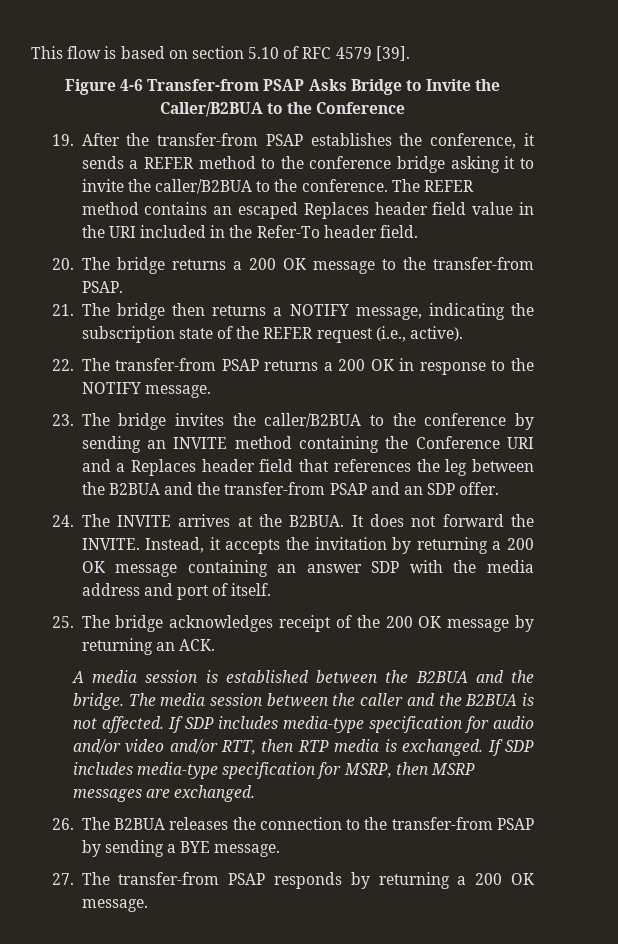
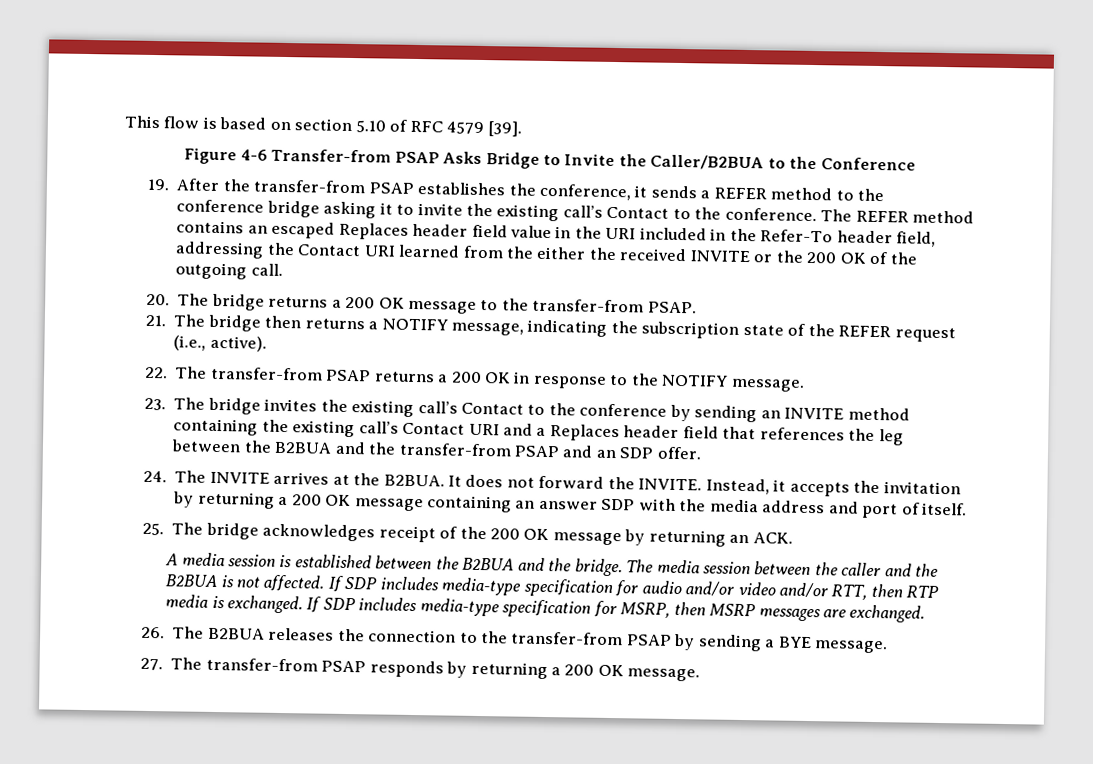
- 19. After the transfer-from PSAP establishes the conference, it sends a REFER method to the conference bridge asking it to invite the caller/B2BUA to the conference.
+ 19. After the transfer-from PSAP establishes the conference, it sends a REFER method to the conference bridge asking it to invite the existing call’s Contact to the conference.
- The REFER method contains an escaped Replaces header field value in the URI included in the Refer-To header field.
+ The REFER method contains an escaped Replaces header field value in the URI included in the Refer-To header field, addressing the Contact URI learned from the either the received INVITE or the 200 OK of the outgoing call.
- 23. The bridge invites the caller/B2BUA to the conference by sending an INVITE method containing the Conference URI and a Replaces header field that references the leg between the B2BUA and the transfer-from PSAP and an SDP offer.
+ 23. The bridge invites the existing call’s Contact to the conference by sending an INVITE method containing the existing call’s Contact URI and a Replaces header field that references the leg between the B2BUA and the transfer-from PSAP and an SDP offer.

